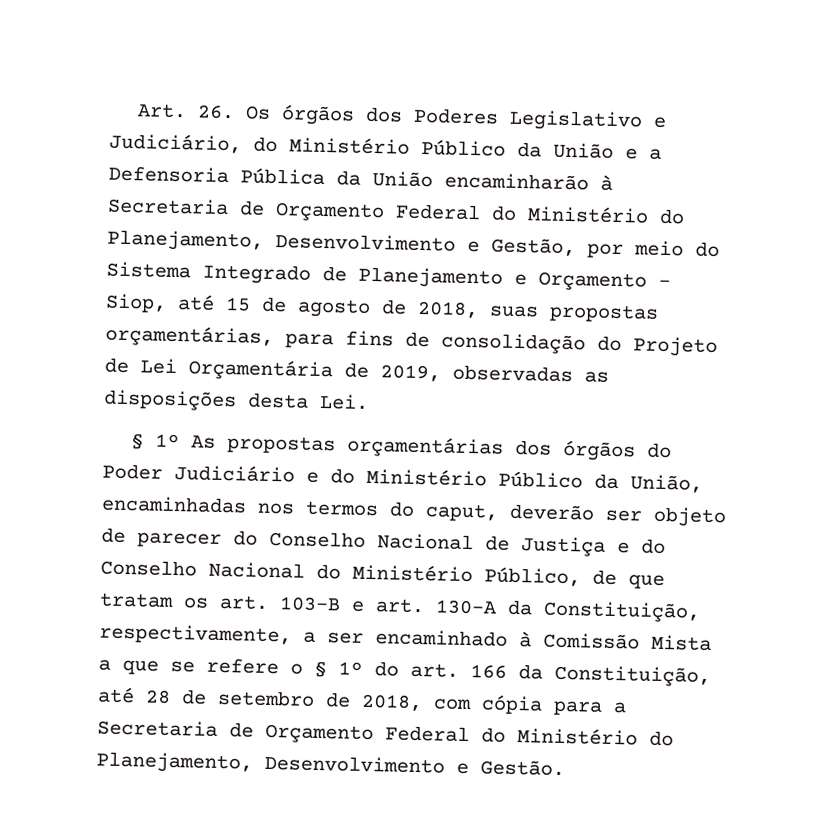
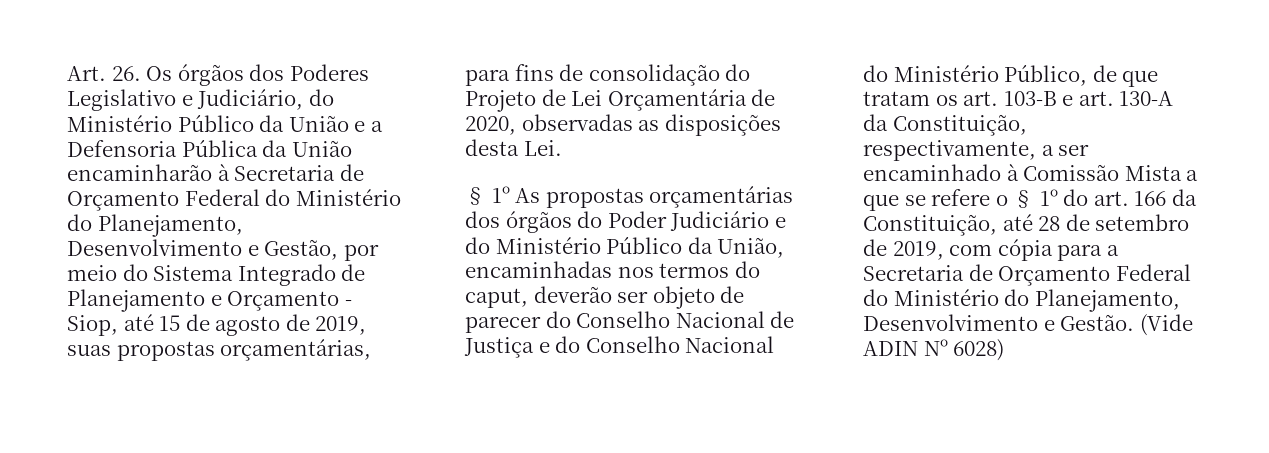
- Art. 26. Os órgãos dos Poderes Legislativo e Judiciário, do Ministério Público da União e a Defensoria Pública da União encaminharão à Secretaria de Orçamento Federal do Ministério do Planejamento, Desenvolvimento e Gestão, por meio do Sistema Integrado de Planejamento e Orçamento - Siop, até 15 de agosto de 2018, suas propostas orçamentárias, para fins de consolidação do Projeto de Lei Orçamentária de 2019, observadas as disposições desta Lei.
+ Art. 26. Os órgãos dos Poderes Legislativo e Judiciário, do Ministério Público da União e a Defensoria Pública da União encaminharão à Secretaria de Orçamento Federal do Ministério do Planejamento, Desenvolvimento e Gestão, por meio do Sistema Integrado de Planejamento e Orçamento - Siop, até 15 de agosto de 2019, suas propostas orçamentárias, para fins de consolidação do Projeto de Lei Orçamentária de 2020, observadas as disposições desta Lei.
- § 1º As propostas orçamentárias dos órgãos do Poder Judiciário e do Ministério Público da União, encaminhadas nos termos do caput, deverão ser objeto de parecer do Conselho Nacional de Justiça e do Conselho Nacional do Ministério Público, de que tratam os art. 103-B e art. 130-A da Constituição, respectivamente, a ser encaminhado à Comissão Mista a que se refere o § 1º do art. 166 da Constituição, até 28 de setembro de 2018, com cópia para a Secretaria de Orçamento Federal do Ministério do Planejamento, Desenvolvimento e Gestão.
+ § 1º As propostas orçamentárias dos órgãos do Poder Judiciário e do Ministério Público da União, encaminhadas nos termos do caput, deverão ser objeto de parecer do Conselho Nacional de Justiça e do Conselho Nacional do Ministério Público, de que tratam os art. 103-B e art. 130-A da Constituição, respectivamente, a ser encaminhado à Comissão Mista a que se refere o § 1º do art. 166 da Constituição, até 28 de setembro de 2019, com cópia para a Secretaria de Orçamento Federal do Ministério do Planejamento, Desenvolvimento e Gestão.
+ (Vide ADIN Nº 6028)

